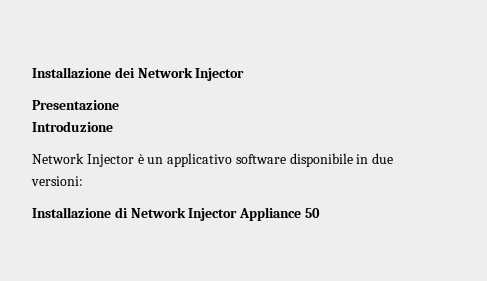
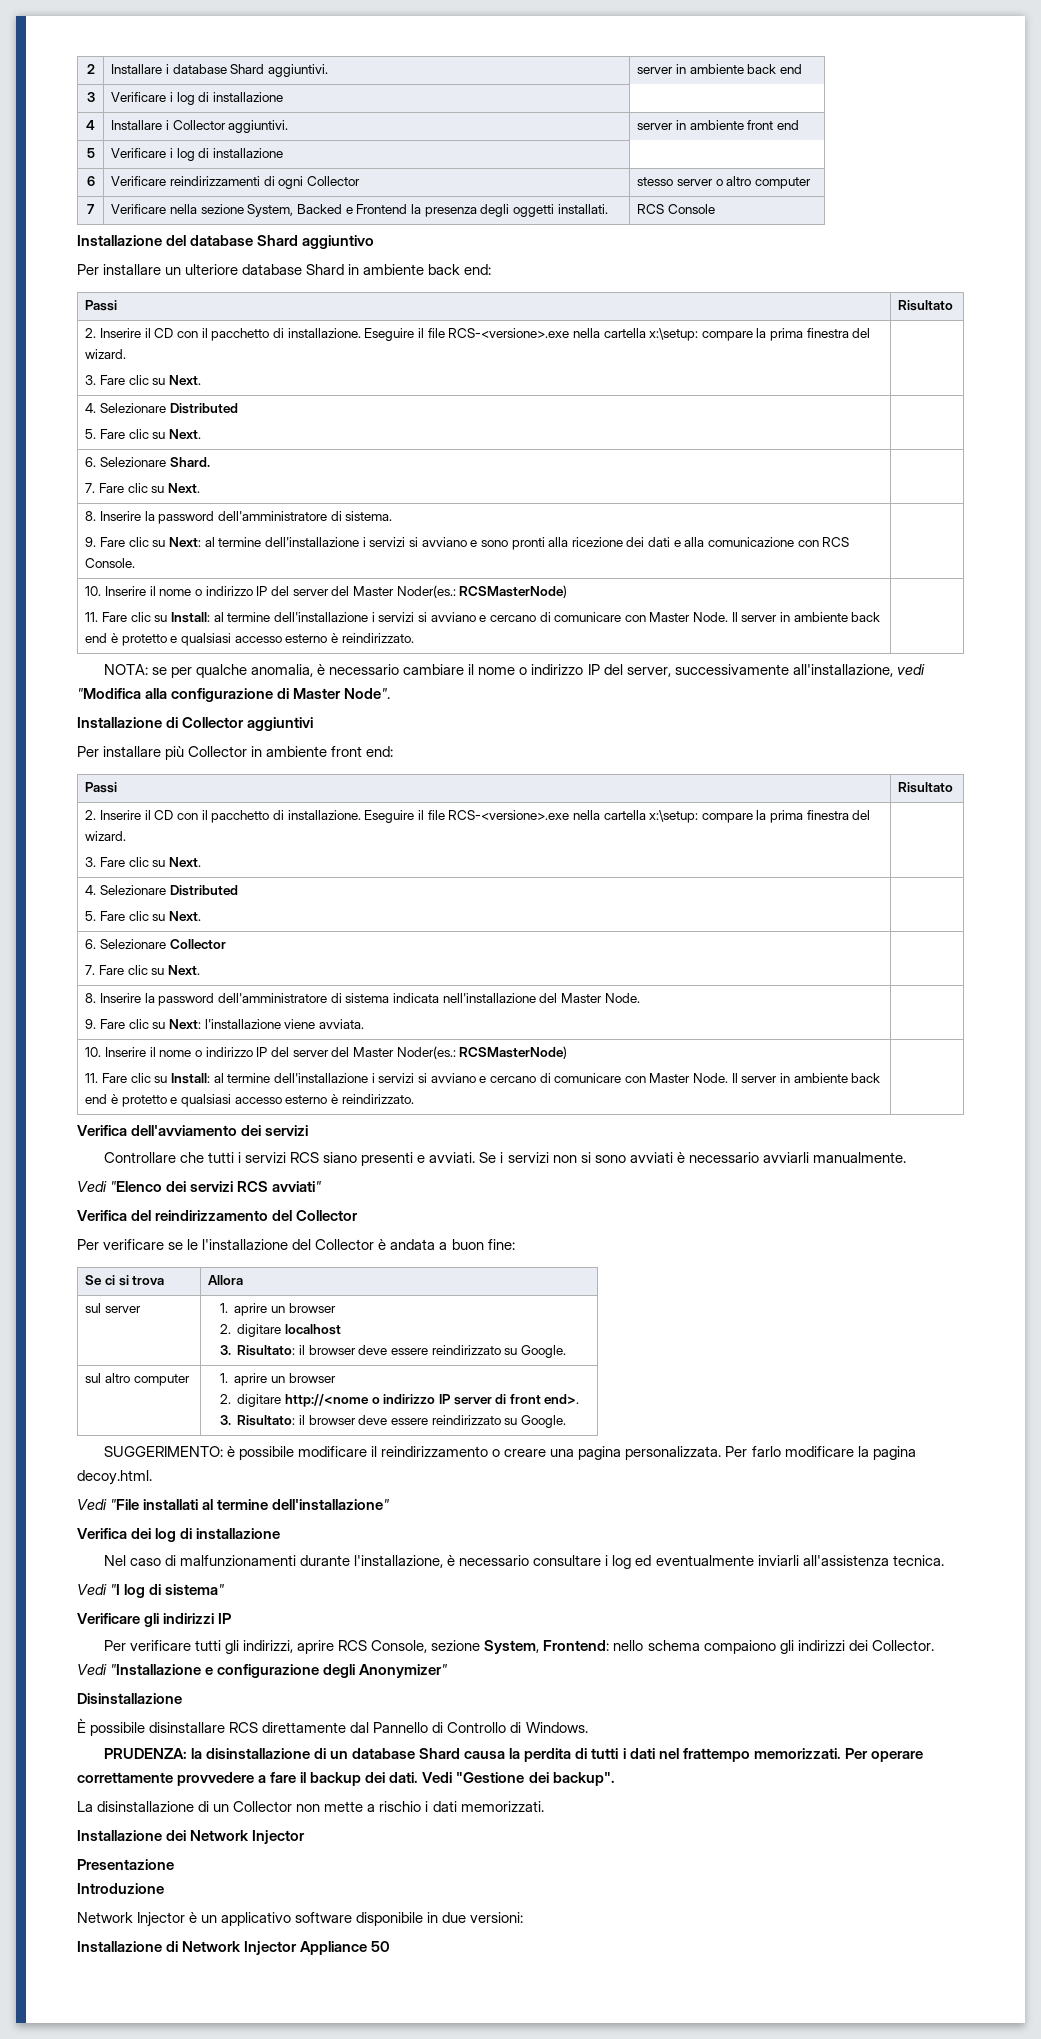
+ 2 | Installare i database Shard aggiuntivi. | server in ambiente back end
+ 3 | Verificare i log di installazione |
+ 4 | Installare i Collector aggiuntivi. | server in ambiente front end
+ 5 | Verificare i log di installazione |
+ 6 | Verificare reindirizzamenti di ogni Collector | stesso server o altro computer
+ 7 | Verificare nella sezione System, Backed e Frontend la presenza degli oggetti installati. | RCS Console
+ Installazione del database Shard aggiuntivo
+ Per installare un ulteriore database Shard in ambiente back end:
+ Passi | Risultato
+ 2. Inserire il CD con il pacchetto di installazione. Eseguire il file RCS-<versione>.exe nella cartella x:\setup: compare la prima finestra del wizard.
+ 3. Fare clic su Next. |
+ 4. Selezionare Distributed
+ 5. Fare clic su Next. |
+ 6. Selezionare Shard.
+ 7. Fare clic su Next. |
+ 8. Inserire la password dell'amministratore di sistema.
+ 9. Fare clic su Next: al termine dell'installazione i servizi si avviano e sono pronti alla ricezione dei dati e alla comunicazione con RCS Console. |
+ 10. Inserire il nome o indirizzo IP del server del Master Noder(es.: RCSMasterNode)
+ 11. Fare clic su Install: al termine dell'installazione i servizi si avviano e cercano di comunicare con Master Node. Il server in ambiente back end è protetto e qualsiasi accesso esterno è reindirizzato. |
+ NOTA: se per qualche anomalia, è necessario cambiare il nome o indirizzo IP del server, successivamente all'installazione, vedi "Modifica alla configurazione di Master Node".
+ Installazione di Collector aggiuntivi
+ Per installare più Collector in ambiente front end:
+ Passi | Risultato
+ 2. Inserire il CD con il pacchetto di installazione. Eseguire il file RCS-<versione>.exe nella cartella x:\setup: compare la prima finestra del wizard.
+ 3. Fare clic su Next. |
+ 4. Selezionare Distributed
+ 5. Fare clic su Next. |
+ 6. Selezionare Collector
+ 7. Fare clic su Next. |
+ 8. Inserire la password dell'amministratore di sistema indicata nell'installazione del Master Node.
+ 9. Fare clic su Next: l'installazione viene avviata. |
+ 10. Inserire il nome o indirizzo IP del server del Master Noder(es.: RCSMasterNode)
+ 11. Fare clic su Install: al termine dell'installazione i servizi si avviano e cercano di comunicare con Master Node. Il server in ambiente back end è protetto e qualsiasi accesso esterno è reindirizzato. |
+ Verifica dell'avviamento dei servizi
+ Controllare che tutti i servizi RCS siano presenti e avviati. Se i servizi non si sono avviati è necessario avviarli manualmente.
+ Vedi "Elenco dei servizi RCS avviati"
+ Verifica del reindirizzamento del Collector
+ Per verificare se le l'installazione del Collector è andata a buon fine:
+ Se ci si trova | Allora
+ sul server | 1. aprire un browser
+ 2. digitare localhost
+ 3. Risultato: il browser deve essere reindirizzato su Google.
+ sul altro computer | 1. aprire un browser
+ 2. digitare http://<nome o indirizzo IP server di front end>.
+ 3. Risultato: il browser deve essere reindirizzato su Google.
+ SUGGERIMENTO: è possibile modificare il reindirizzamento o creare una pagina personalizzata. Per farlo modificare la pagina decoy.html.
+ Vedi "File installati al termine dell'installazione"
+ Verifica dei log di installazione
+ Nel caso di malfunzionamenti durante l'installazione, è necessario consultare i log ed eventualmente inviarli all'assistenza tecnica.
+ Vedi "I log di sistema"
+ Verificare gli indirizzi IP
+ Per verificare tutti gli indirizzi, aprire RCS Console, sezione System, Frontend: nello schema compaiono gli indirizzi dei Collector. Vedi "Installazione e configurazione degli Anonymizer"
+ Disinstallazione
+ È possibile disinstallare RCS direttamente dal Pannello di Controllo di Windows.
+ PRUDENZA: la disinstallazione di un database Shard causa la perdita di tutti i dati nel frattempo memorizzati. Per operare correttamente provvedere a fare il backup dei dati. Vedi "Gestione dei backup".
+ La disinstallazione di un Collector non mette a rischio i dati memorizzati.

